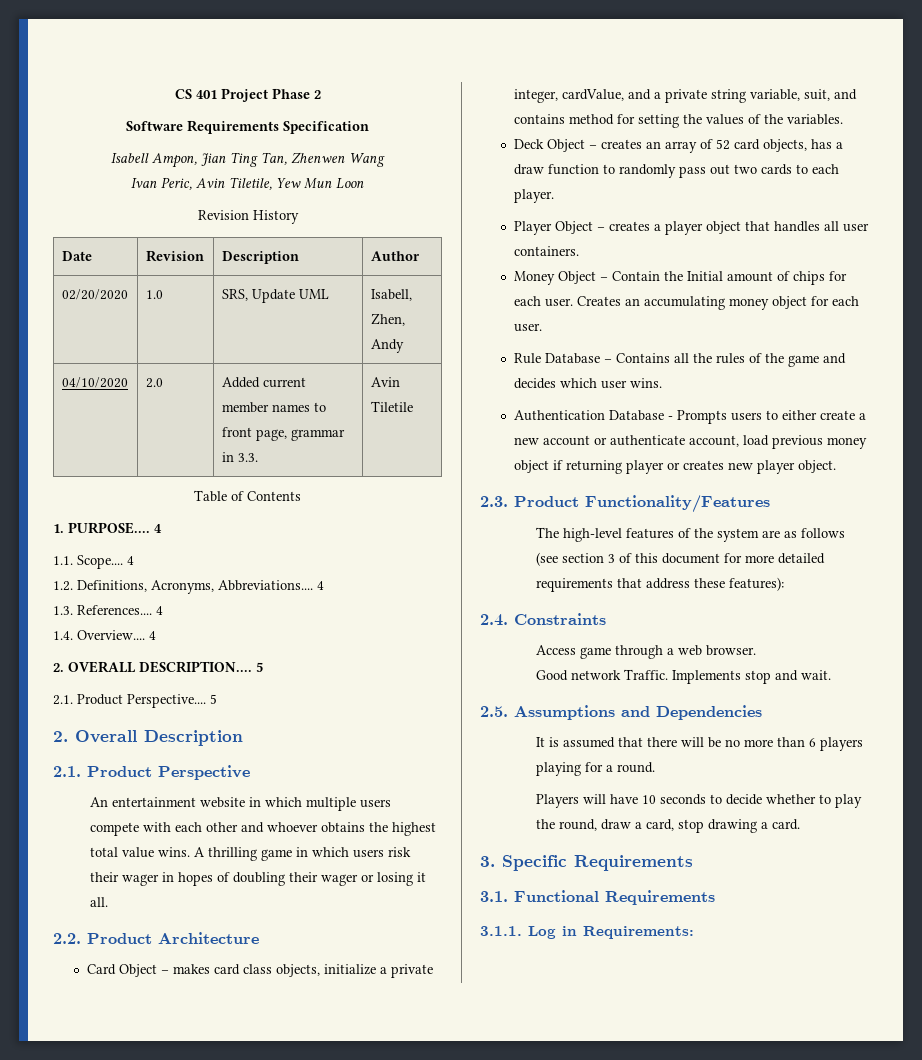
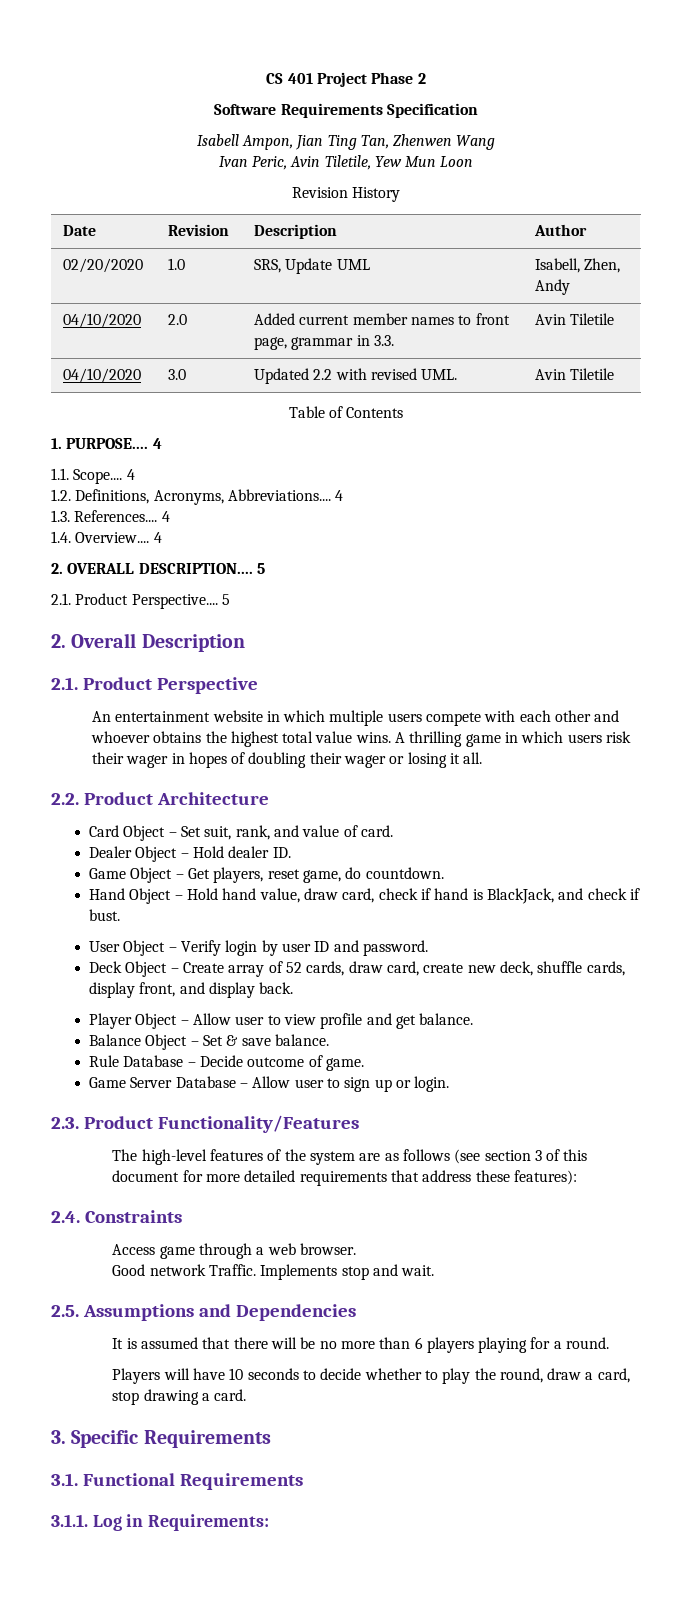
+ 04/10/2020 | 3.0 | Updated 2.2 with revised UML. | Avin Tiletile
- Card Object – makes card class objects, initialize a private integer, cardValue, and a private string variable, suit, and contains method for setting the values of the variables.
+ Card Object – Set suit, rank, and value of card.
+ Dealer Object – Hold dealer ID.
+ Game Object – Get players, reset game, do countdown.
+ Hand Object – Hold hand value, draw card, check if hand is BlackJack, and check if bust.
+ User Object – Verify login by user ID and password.
- Deck Object – creates an array of 52 card objects, has a draw function to randomly pass out two cards to each player.
- Player Object – creates a player object that handles all user containers.
- Money Object – Contain the Initial amount of chips for each user. Creates an accumulating money object for each user.
- Rule Database – Contains all the rules of the game and decides which user wins.
- Authentication Database - Prompts users to either create a new account or authenticate account, load previous money object if returning player or creates new player object.
+ Deck Object – Create array of 52 cards, draw card, create new deck, shuffle cards, display front, and display back.
+ Player Object – Allow user to view profile and get balance.
+ Balance Object – Set & save balance.
+ Rule Database – Decide outcome of game.
+ Game Server Database – Allow user to sign up or login.

